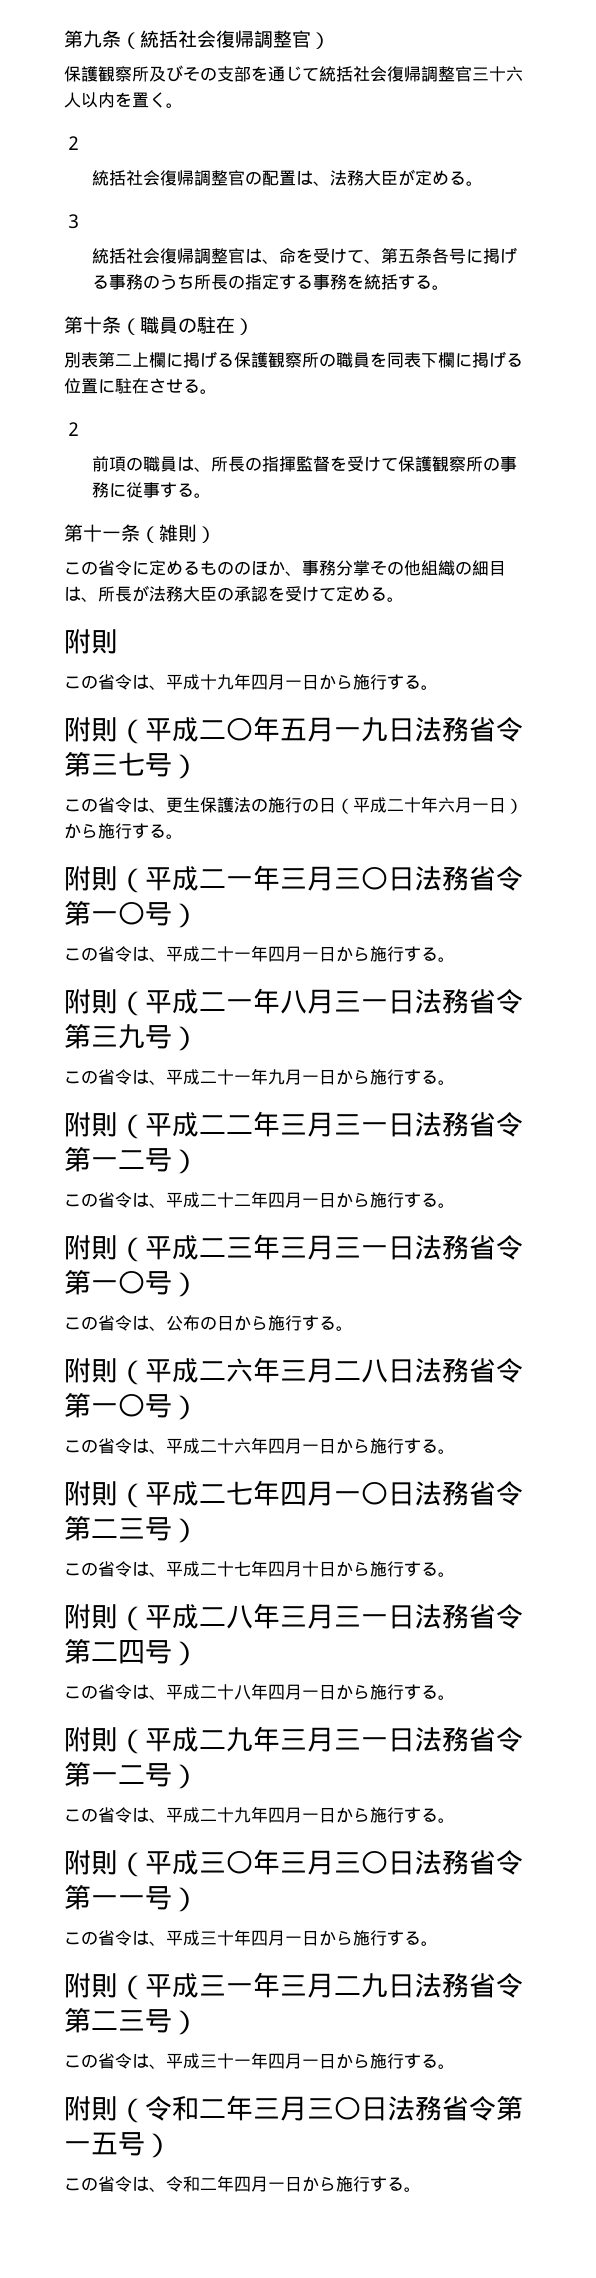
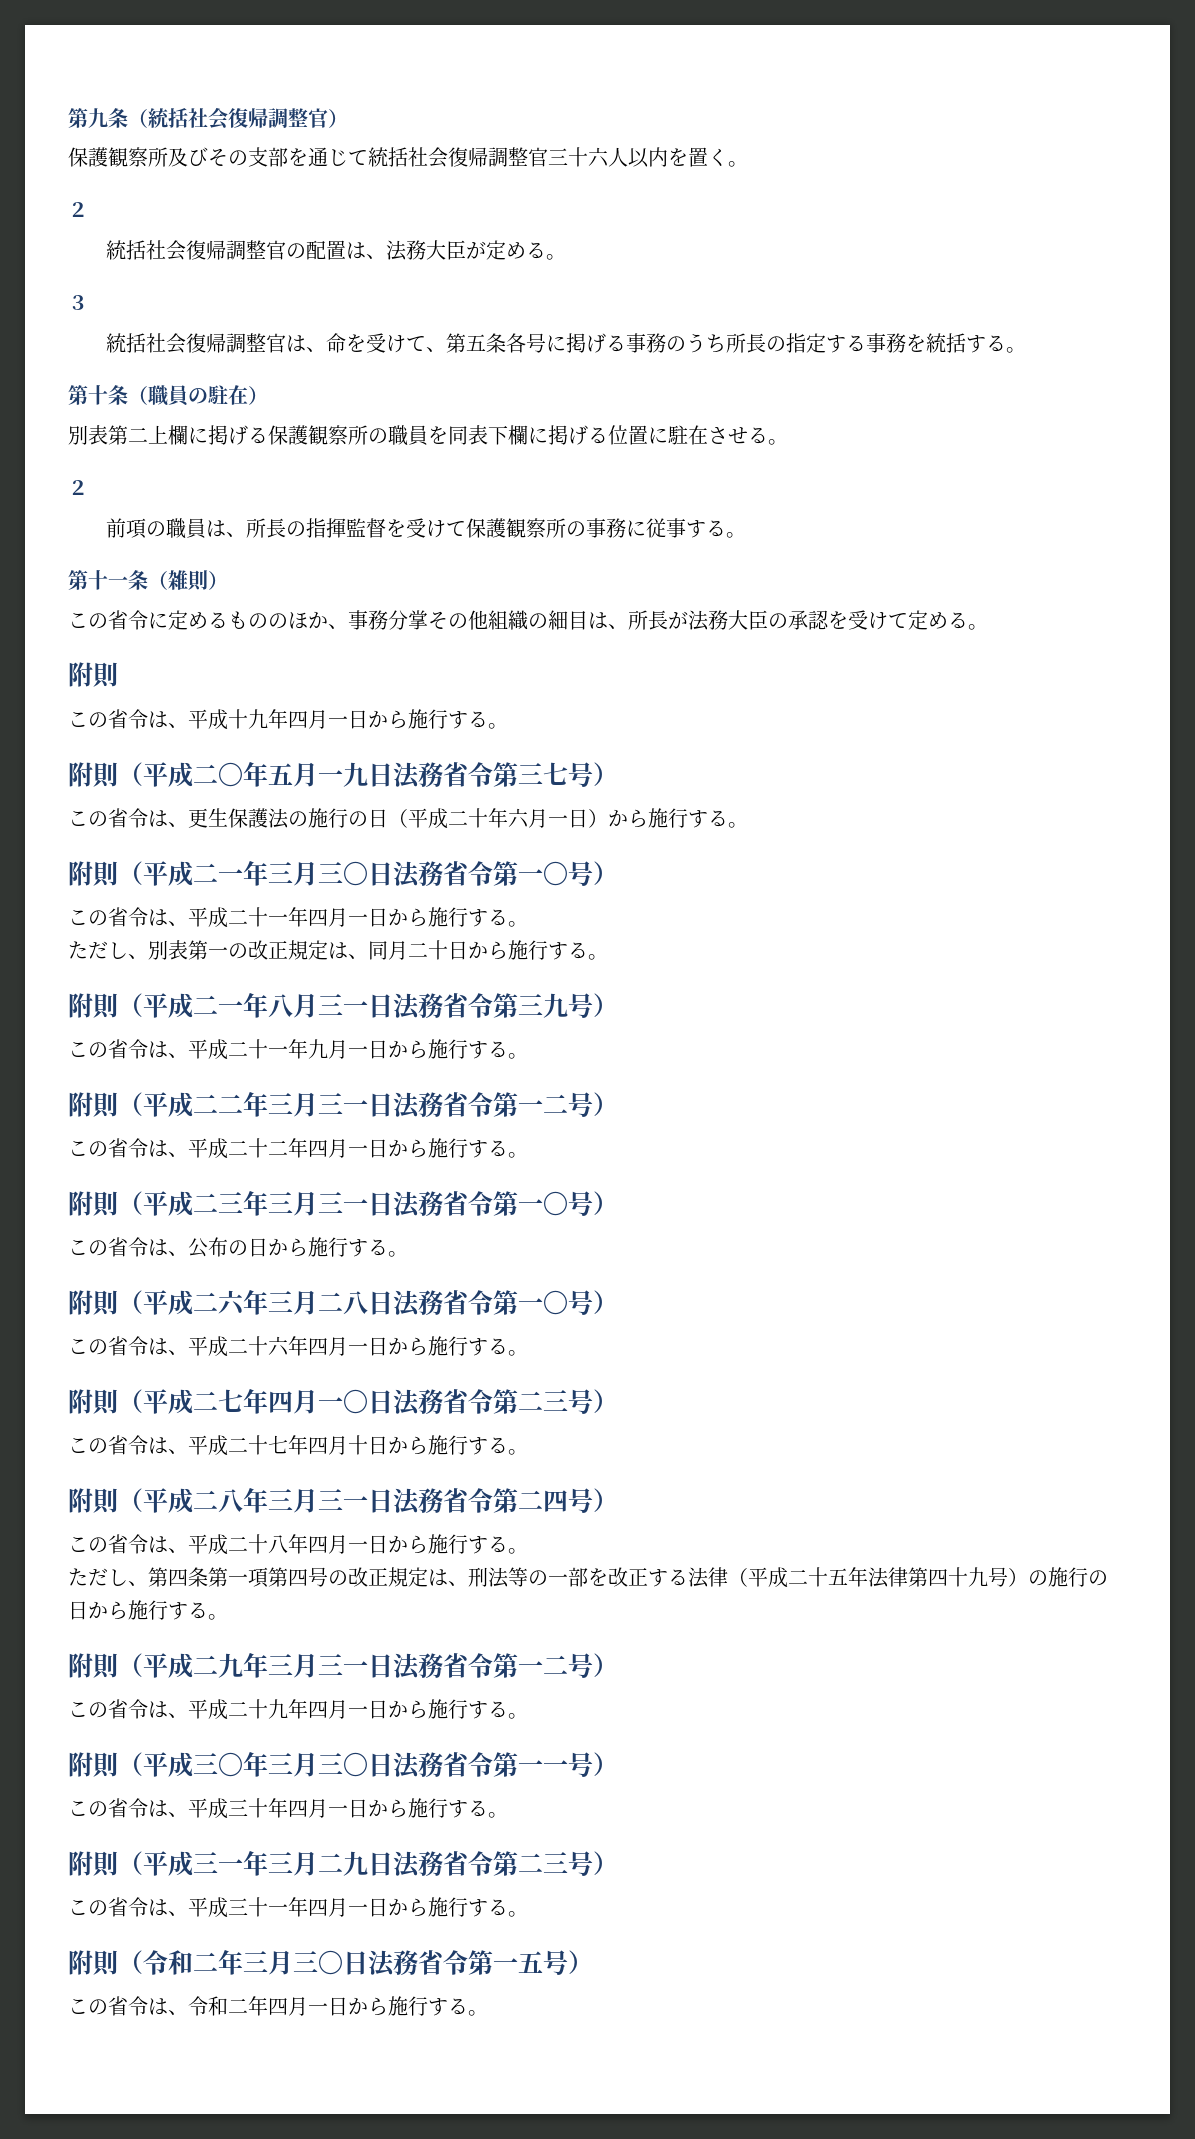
+ ただし、別表第一の改正規定は、同月二十日から施行する。
+ ただし、第四条第一項第四号の改正規定は、刑法等の一部を改正する法律（平成二十五年法律第四十九号）の施行の日から施行する。

